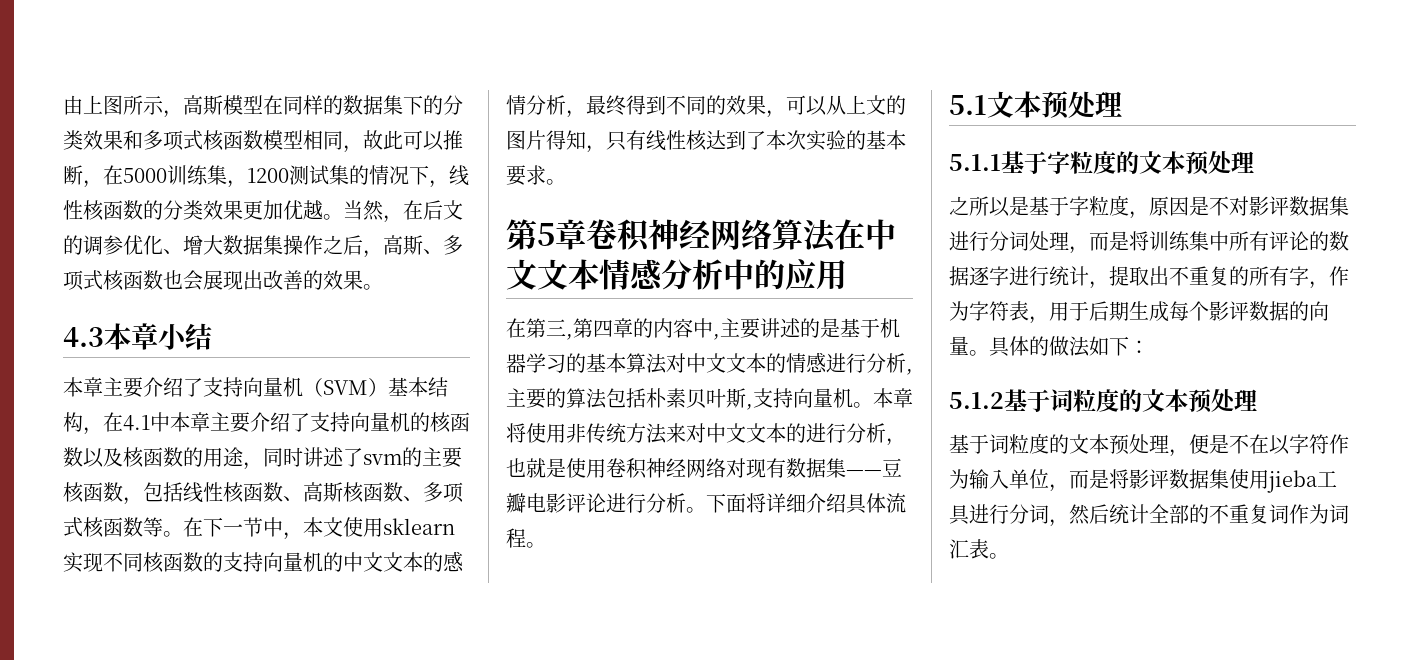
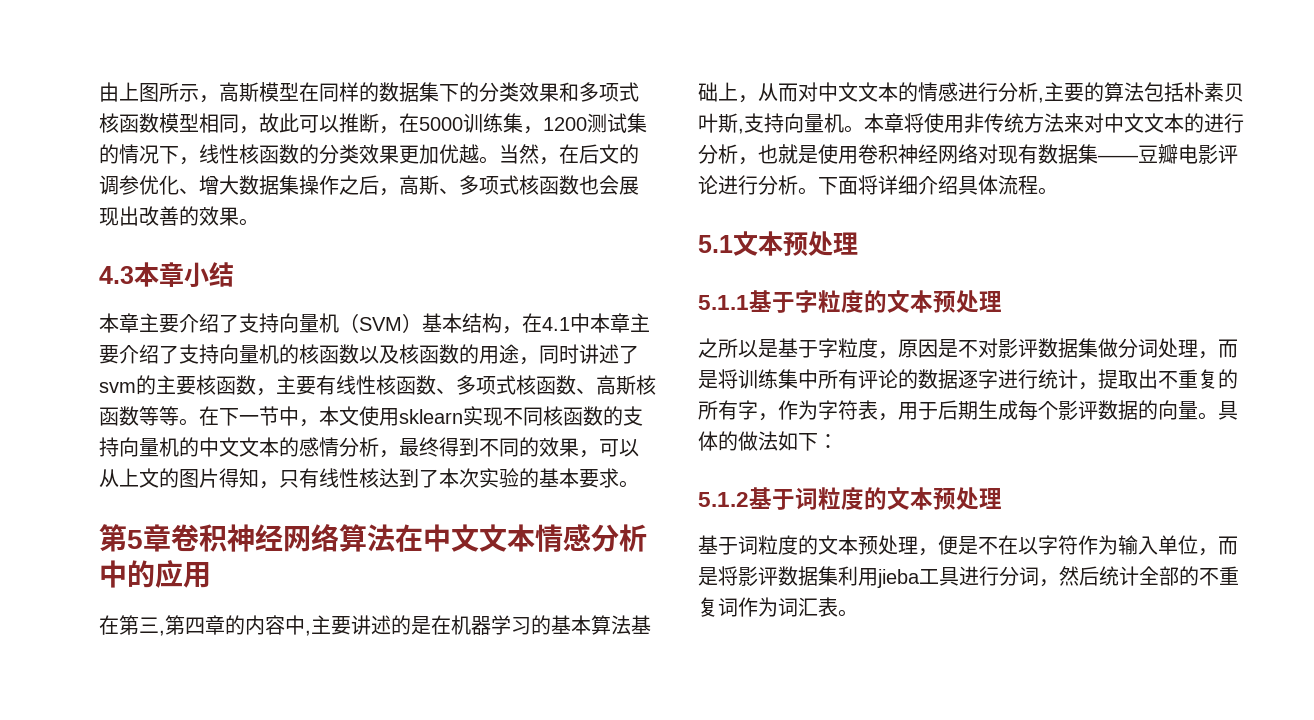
- 本章主要介绍了支持向量机（SVM）基本结构，在4.1中本章主要介绍了支持向量机的核函数以及核函数的用途，同时讲述了svm的主要核函数，包括线性核函数、高斯核函数、多项式核函数等。
+ 本章主要介绍了支持向量机（SVM）基本结构，在4.1中本章主要介绍了支持向量机的核函数以及核函数的用途，同时讲述了svm的主要核函数，主要有线性核函数、多项式核函数、高斯核函数等等。
- 在第三,第四章的内容中,主要讲述的是基于机器学习的基本算法对中文文本的情感进行分析,主要的算法包括朴素贝叶斯,支持向量机。
+ 在第三,第四章的内容中,主要讲述的是在机器学习的基本算法基础上，从而对中文文本的情感进行分析,主要的算法包括朴素贝叶斯,支持向量机。
- 之所以是基于字粒度，原因是不对影评数据集进行分词处理，而是将训练集中所有评论的数据逐字进行统计，提取出不重复的所有字，作为字符表，用于后期生成每个影评数据的向量。
+ 之所以是基于字粒度，原因是不对影评数据集做分词处理，而是将训练集中所有评论的数据逐字进行统计，提取出不重复的所有字，作为字符表，用于后期生成每个影评数据的向量。
- 基于词粒度的文本预处理，便是不在以字符作为输入单位，而是将影评数据集使用jieba工具进行分词，然后统计全部的不重复词作为词汇表。
+ 基于词粒度的文本预处理，便是不在以字符作为输入单位，而是将影评数据集利用jieba工具进行分词，然后统计全部的不重复词作为词汇表。

